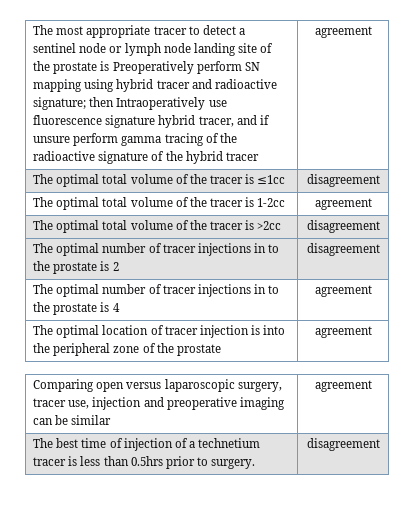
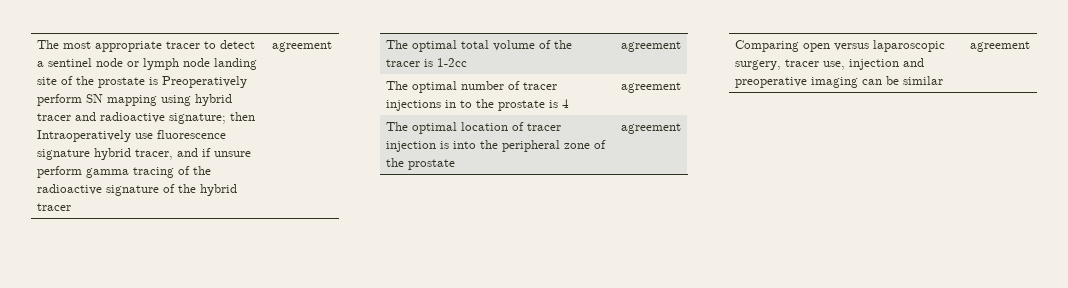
- The optimal total volume of the tracer is ≤1cc | disagreement
- The optimal total volume of the tracer is >2cc | disagreement
- The optimal number of tracer injections in to the prostate is 2 | disagreement
- The best time of injection of a technetium tracer is less than 0.5hrs prior to surgery. | disagreement

